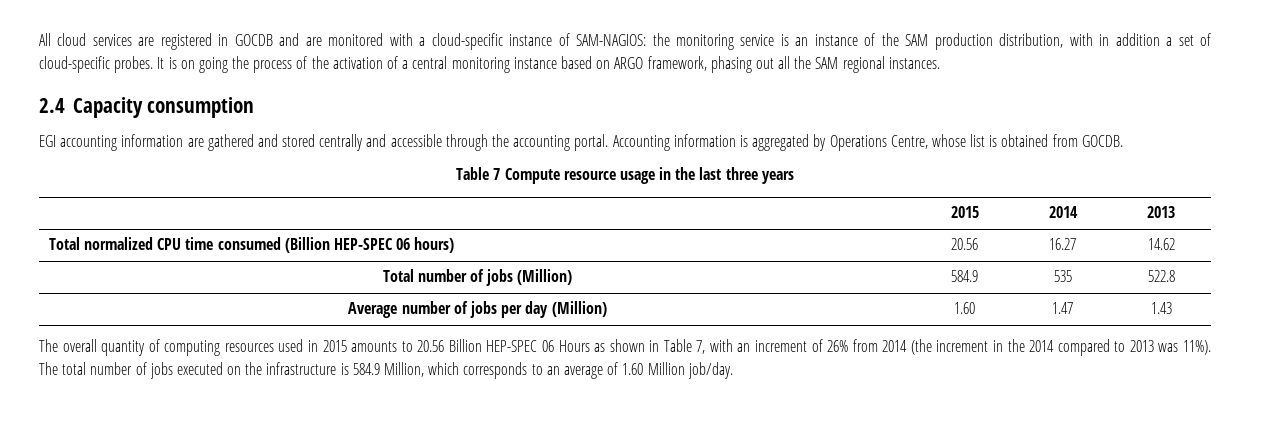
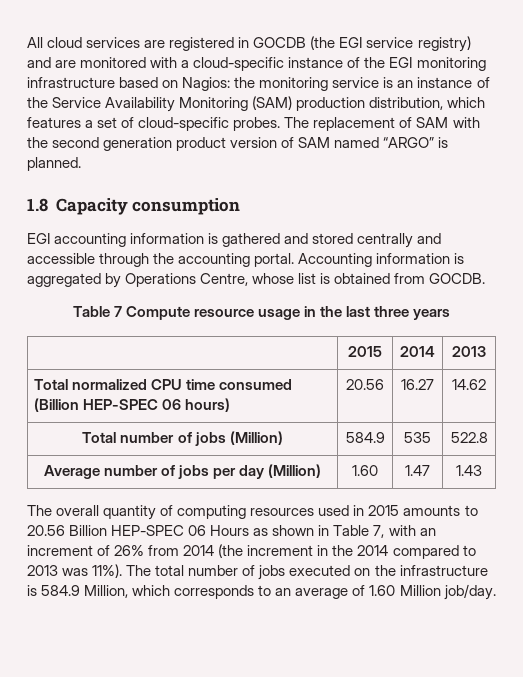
- All cloud services are registered in GOCDB and are monitored with a cloud-specific instance of SAM-NAGIOS: the monitoring service is an instance of the SAM production distribution, with in addition a set of cloud-specific probes.
+ All cloud services are registered in GOCDB (the EGI service registry) and are monitored with a cloud-specific instance of the EGI monitoring infrastructure based on Nagios: the monitoring service is an instance of the Service Availability Monitoring (SAM) production distribution, which features a set of cloud-specific probes.
- It is on going the process of the activation of a central monitoring instance based on ARGO framework, phasing out all the SAM regional instances.
- 2.4 Capacity consumption
+ The replacement of SAM with the second generation product version of SAM named “ARGO” is planned.
+ 1.8 Capacity consumption
- EGI accounting information are gathered and stored centrally and accessible through the accounting portal.
+ EGI accounting information is gathered and stored centrally and accessible through the accounting portal.

